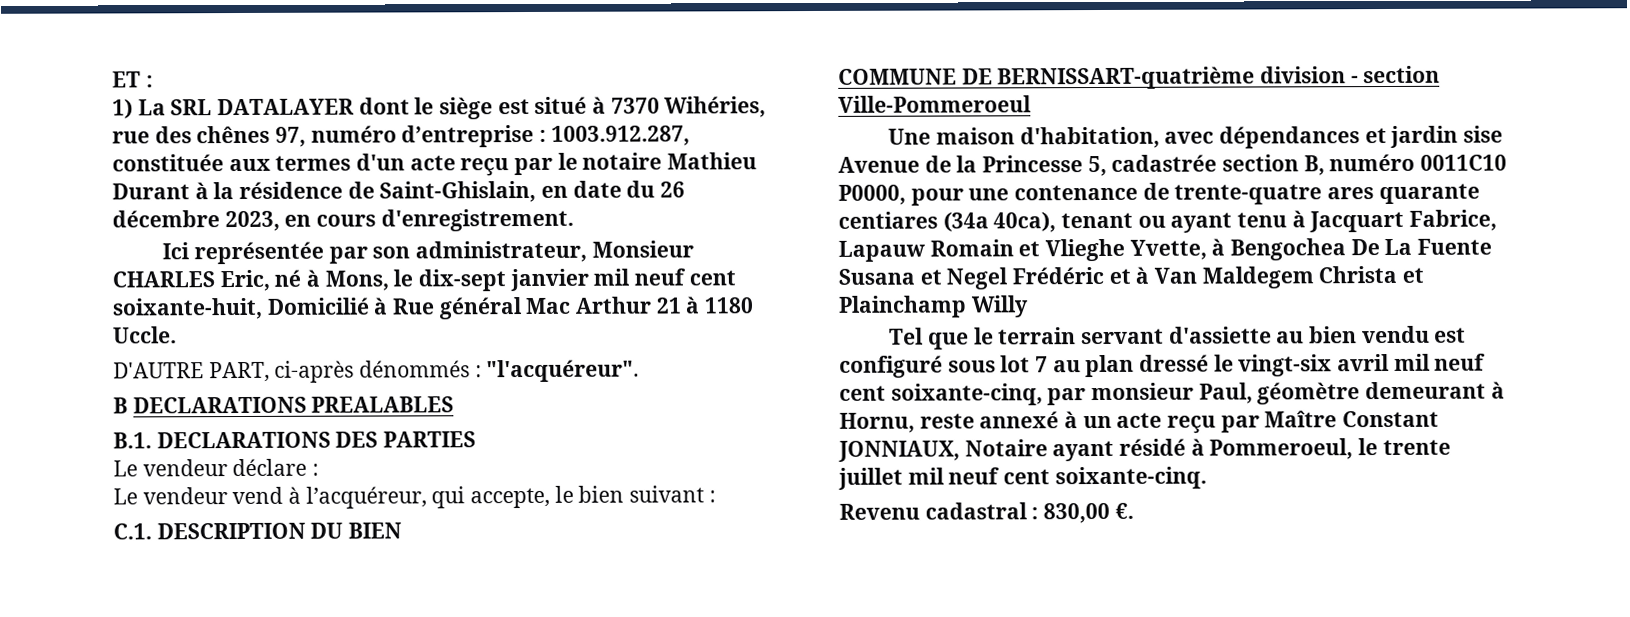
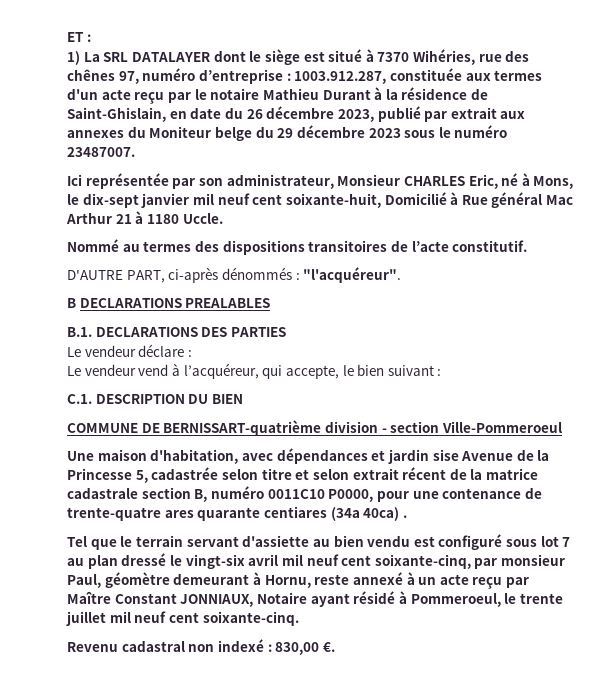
- 1) La SRL DATALAYER dont le siège est situé à 7370 Wihéries, rue des chênes 97, numéro d’entreprise : 1003.912.287, constituée aux termes d'un acte reçu par le notaire Mathieu Durant à la résidence de Saint-Ghislain, en date du 26 décembre 2023, en cours d'enregistrement.
+ 1) La SRL DATALAYER dont le siège est situé à 7370 Wihéries, rue des chênes 97, numéro d’entreprise : 1003.912.287, constituée aux termes d'un acte reçu par le notaire Mathieu Durant à la résidence de Saint-Ghislain, en date du 26 décembre 2023, publié par extrait aux annexes du Moniteur belge du 29 décembre 2023 sous le numéro 23487007.
+ Nommé au termes des dispositions transitoires de l’acte constitutif.
- Une maison d'habitation, avec dépendances et jardin sise Avenue de la Princesse 5, cadastrée section B, numéro 0011C10 P0000, pour une contenance de trente-quatre ares quarante centiares (34a 40ca), tenant ou ayant tenu à Jacquart Fabrice, Lapauw Romain et Vlieghe Yvette, à Bengochea De La Fuente Susana et Negel Frédéric et à Van Maldegem Christa et Plainchamp Willy
+ Une maison d'habitation, avec dépendances et jardin sise Avenue de la Princesse 5, cadastrée selon titre et selon extrait récent de la matrice cadastrale section B, numéro 0011C10 P0000, pour une contenance de trente-quatre ares quarante centiares (34a 40ca) .
- Revenu cadastral : 830,00 €.
+ Revenu cadastral non indexé : 830,00 €.

